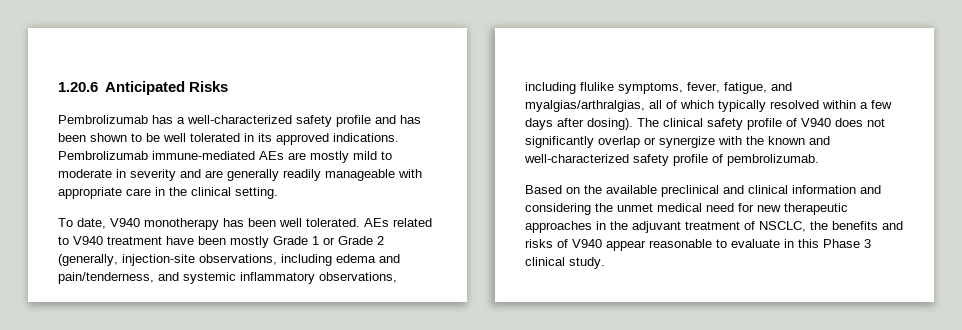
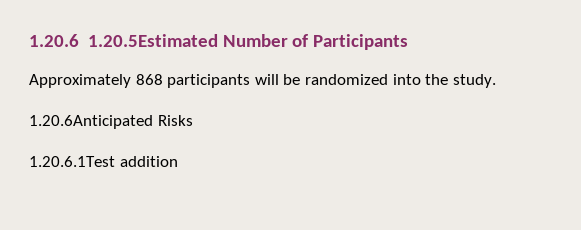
- 1.20.6 Anticipated Risks
- Pembrolizumab has a well-characterized safety profile and has been shown to be well tolerated in its approved indications. Pembrolizumab immune-mediated AEs are mostly mild to moderate in severity and are generally readily manageable with appropriate care in the clinical setting.
- To date, V940 monotherapy has been well tolerated. AEs related to V940 treatment have been mostly Grade 1 or Grade 2 (generally, injection-site observations, including edema and pain/tenderness, and systemic inflammatory observations, including flulike symptoms, fever, fatigue, and myalgias/arthralgias, all of which typically resolved within a few days after dosing). The clinical safety profile of V940 does not significantly overlap or synergize with the known and well-characterized safety profile of pembrolizumab.
- Based on the available preclinical and clinical information and considering the unmet medical need for new therapeutic approaches in the adjuvant treatment of NSCLC, the benefits and risks of V940 appear reasonable to evaluate in this Phase 3 clinical study.
+ 1.20.6 1.20.5Estimated Number of Participants
+ Approximately 868 participants will be randomized into the study.
+ 1.20.6Anticipated Risks
+ 1.20.6.1Test addition

